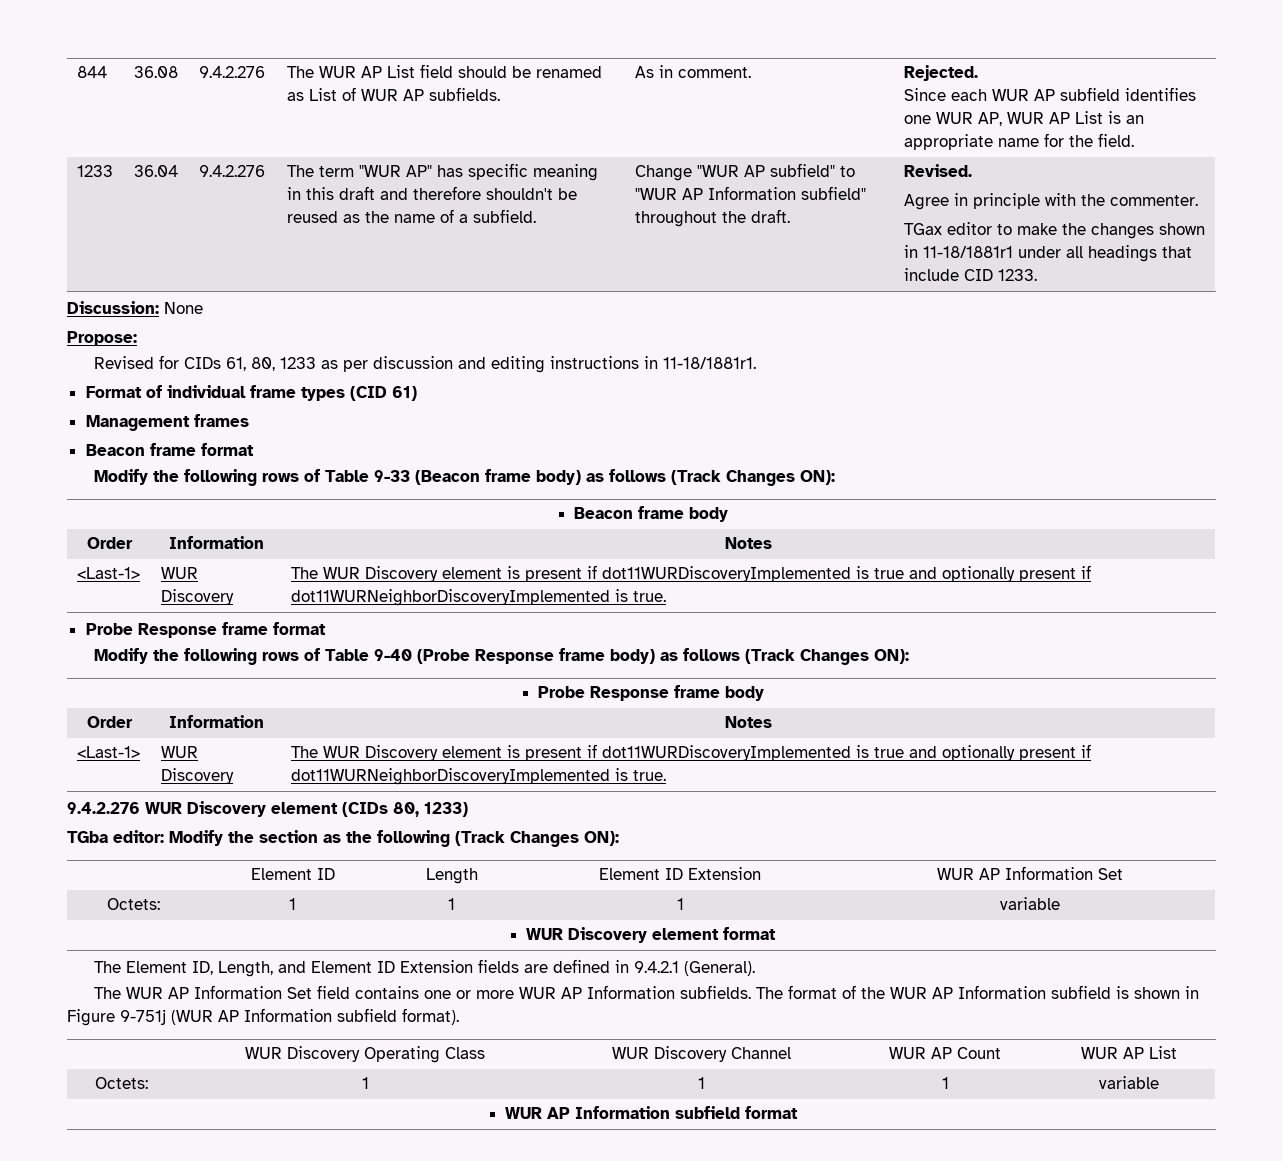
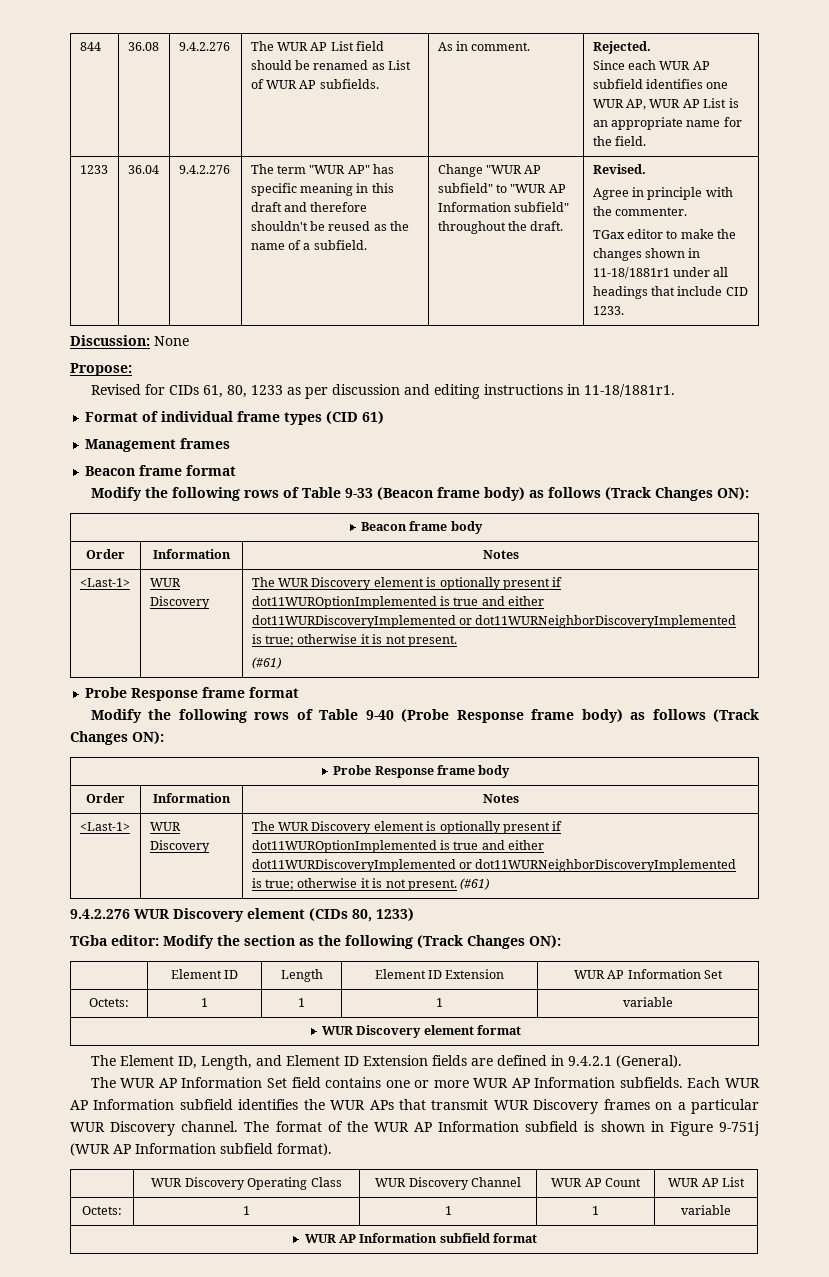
  Beacon frame body
  Order | Information | Notes
- <Last-1> | WUR Discovery | The WUR Discovery element is present if dot11WURDiscoveryImplemented is true and optionally present if dot11WURNeighborDiscoveryImplemented is true.
+ <Last-1> | WUR Discovery | The WUR Discovery element is optionally present if dot11WUROptionImplemented is true and either dot11WURDiscoveryImplemented or dot11WURNeighborDiscoveryImplemented is true; otherwise it is not present.
+ (#61)
  Probe Response frame body
  Order | Information | Notes
- <Last-1> | WUR Discovery | The WUR Discovery element is present if dot11WURDiscoveryImplemented is true and optionally present if dot11WURNeighborDiscoveryImplemented is true.
+ <Last-1> | WUR Discovery | The WUR Discovery element is optionally present if dot11WUROptionImplemented is true and either dot11WURDiscoveryImplemented or dot11WURNeighborDiscoveryImplemented is true; otherwise it is not present. (#61)
+ Each WUR AP Information subfield identifies the WUR APs that transmit WUR Discovery frames on a particular WUR Discovery channel.

